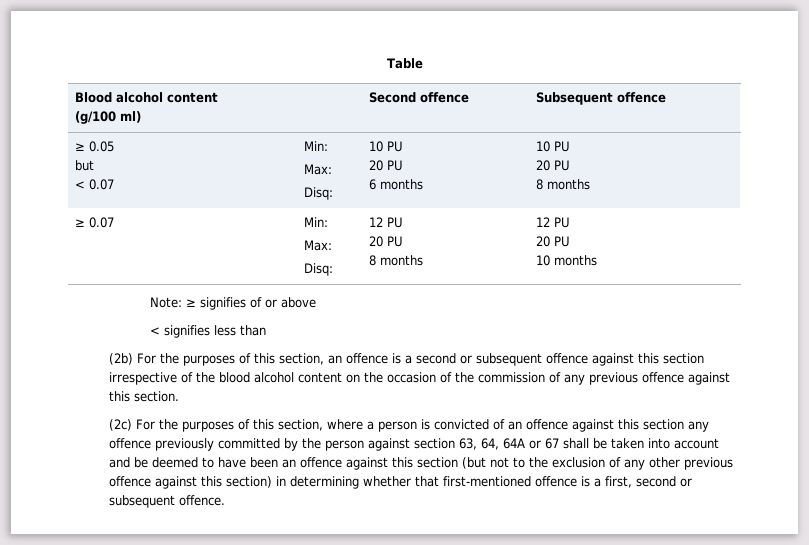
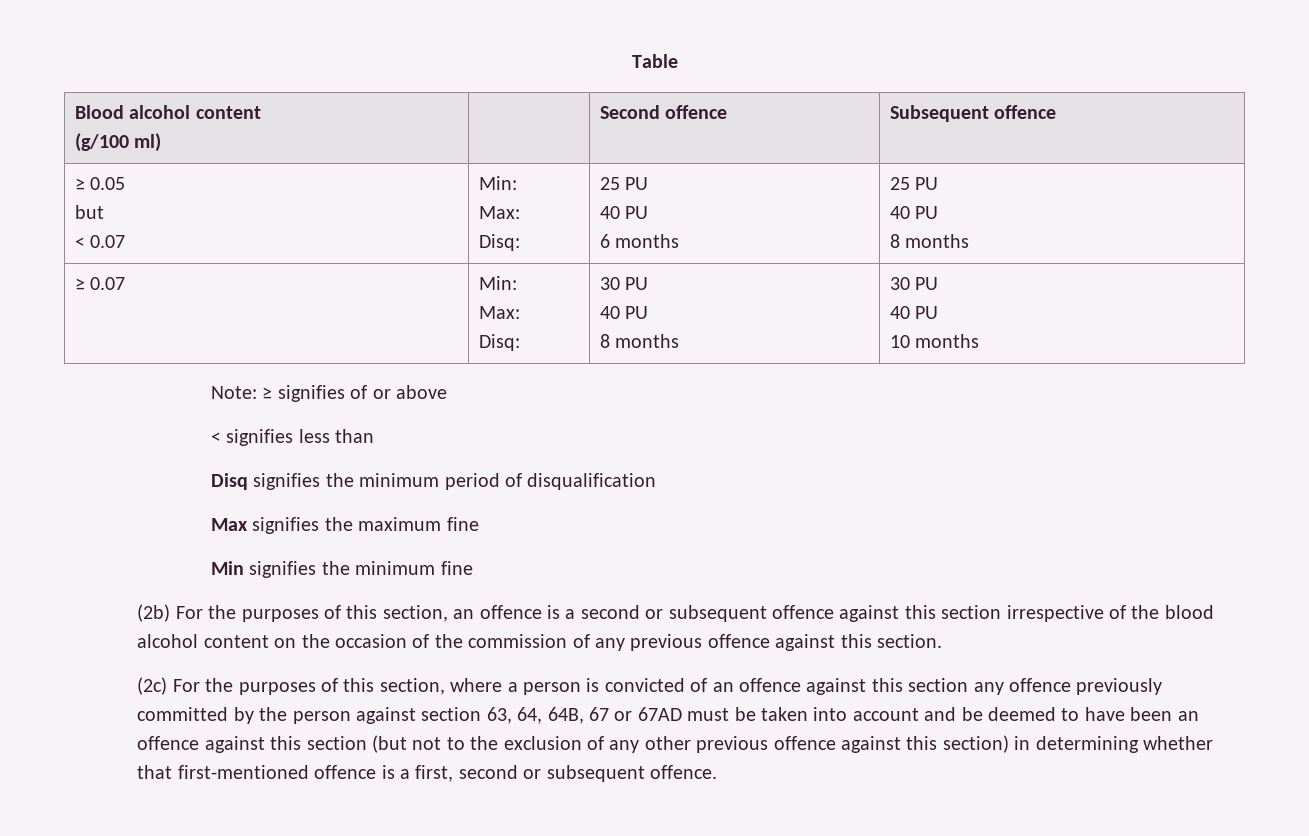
  ≥ 0.05
  but
  < 0.07 | Min:
  Max:
- Disq: | 10 PU
- 20 PU
- 6 months | 10 PU
- 20 PU
+ Disq: | 25 PU
+ 40 PU
+ 6 months | 25 PU
+ 40 PU
  ≥ 0.07 | Min:
  Max:
- Disq: | 12 PU
- 20 PU
- 8 months | 12 PU
- 20 PU
+ Disq: | 30 PU
+ 40 PU
+ 8 months | 30 PU
+ 40 PU
+ Disq signifies the minimum period of disqualification
+ Max signifies the maximum fine
+ Min signifies the minimum fine
- (2c) For the purposes of this section, where a person is convicted of an offence against this section any offence previously committed by the person against section 63, 64, 64A or 67 shall be taken into account and be deemed to have been an offence against this section (but not to the exclusion of any other previous offence against this section) in determining whether that first-mentioned offence is a first, second or subsequent offence.
+ (2c) For the purposes of this section, where a person is convicted of an offence against this section any offence previously committed by the person against section 63, 64, 64B, 67 or 67AD must be taken into account and be deemed to have been an offence against this section (but not to the exclusion of any other previous offence against this section) in determining whether that first-mentioned offence is a first, second or subsequent offence.

